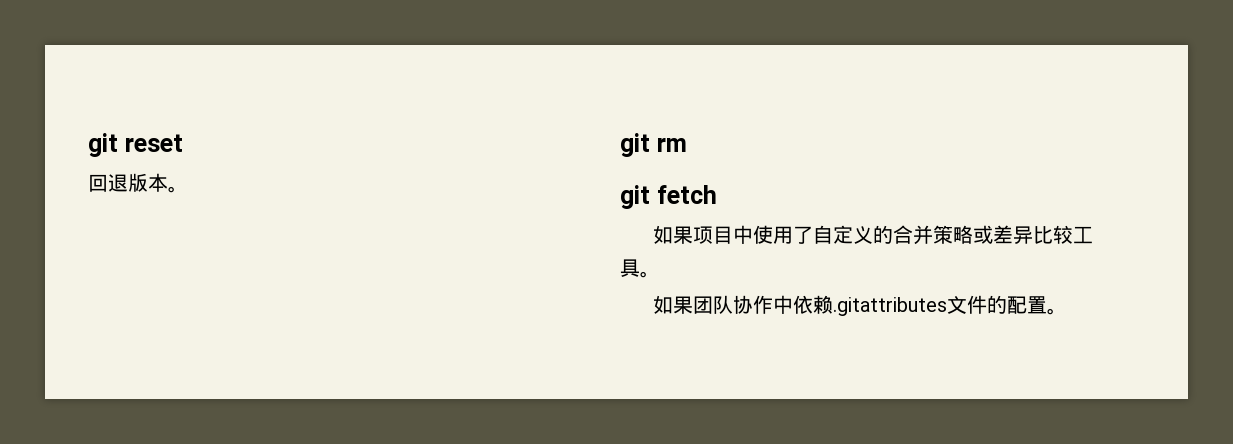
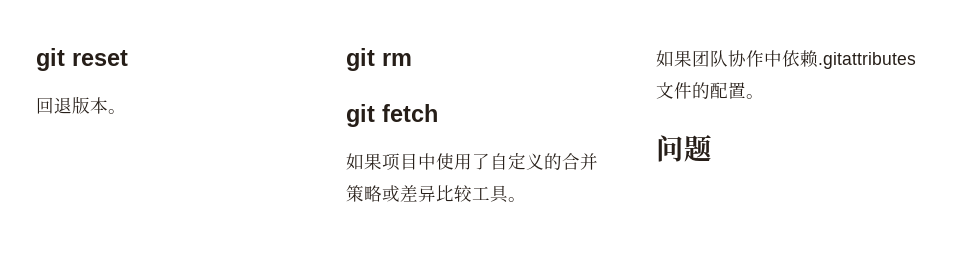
+ 问题

